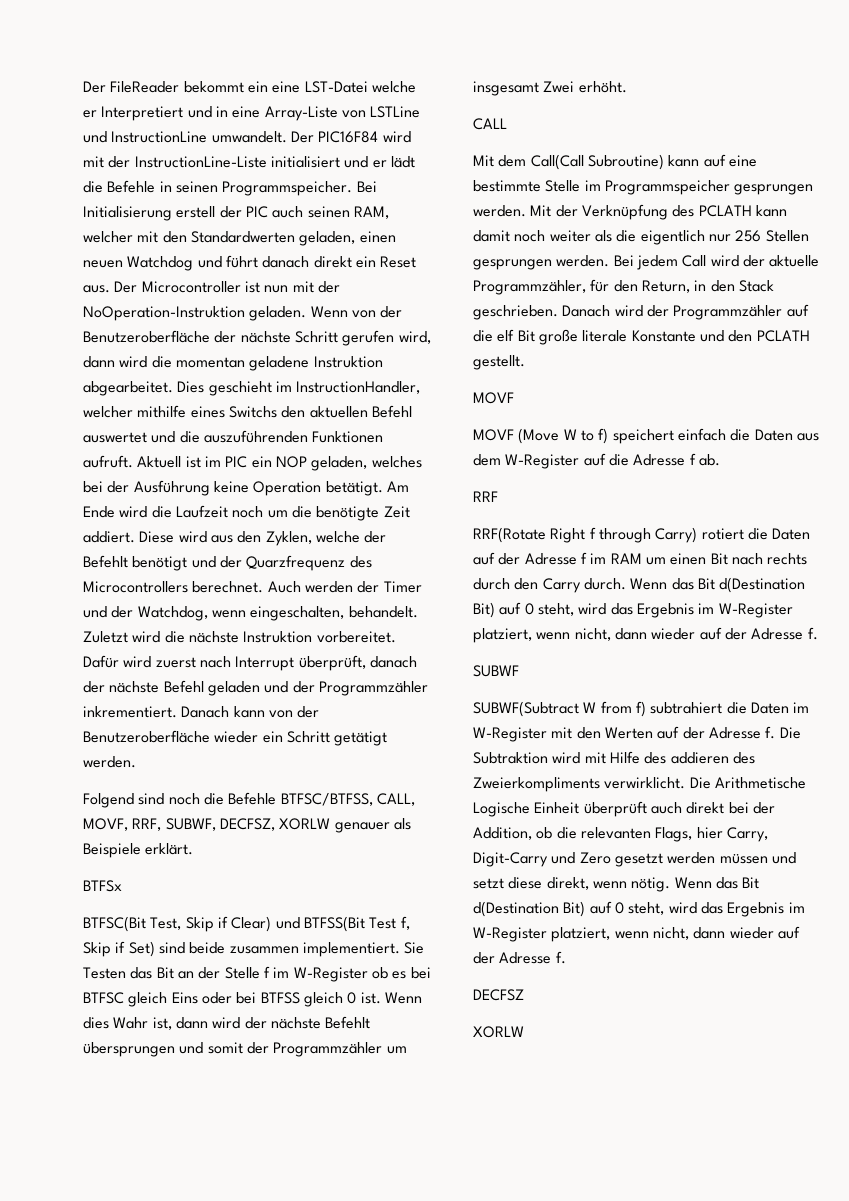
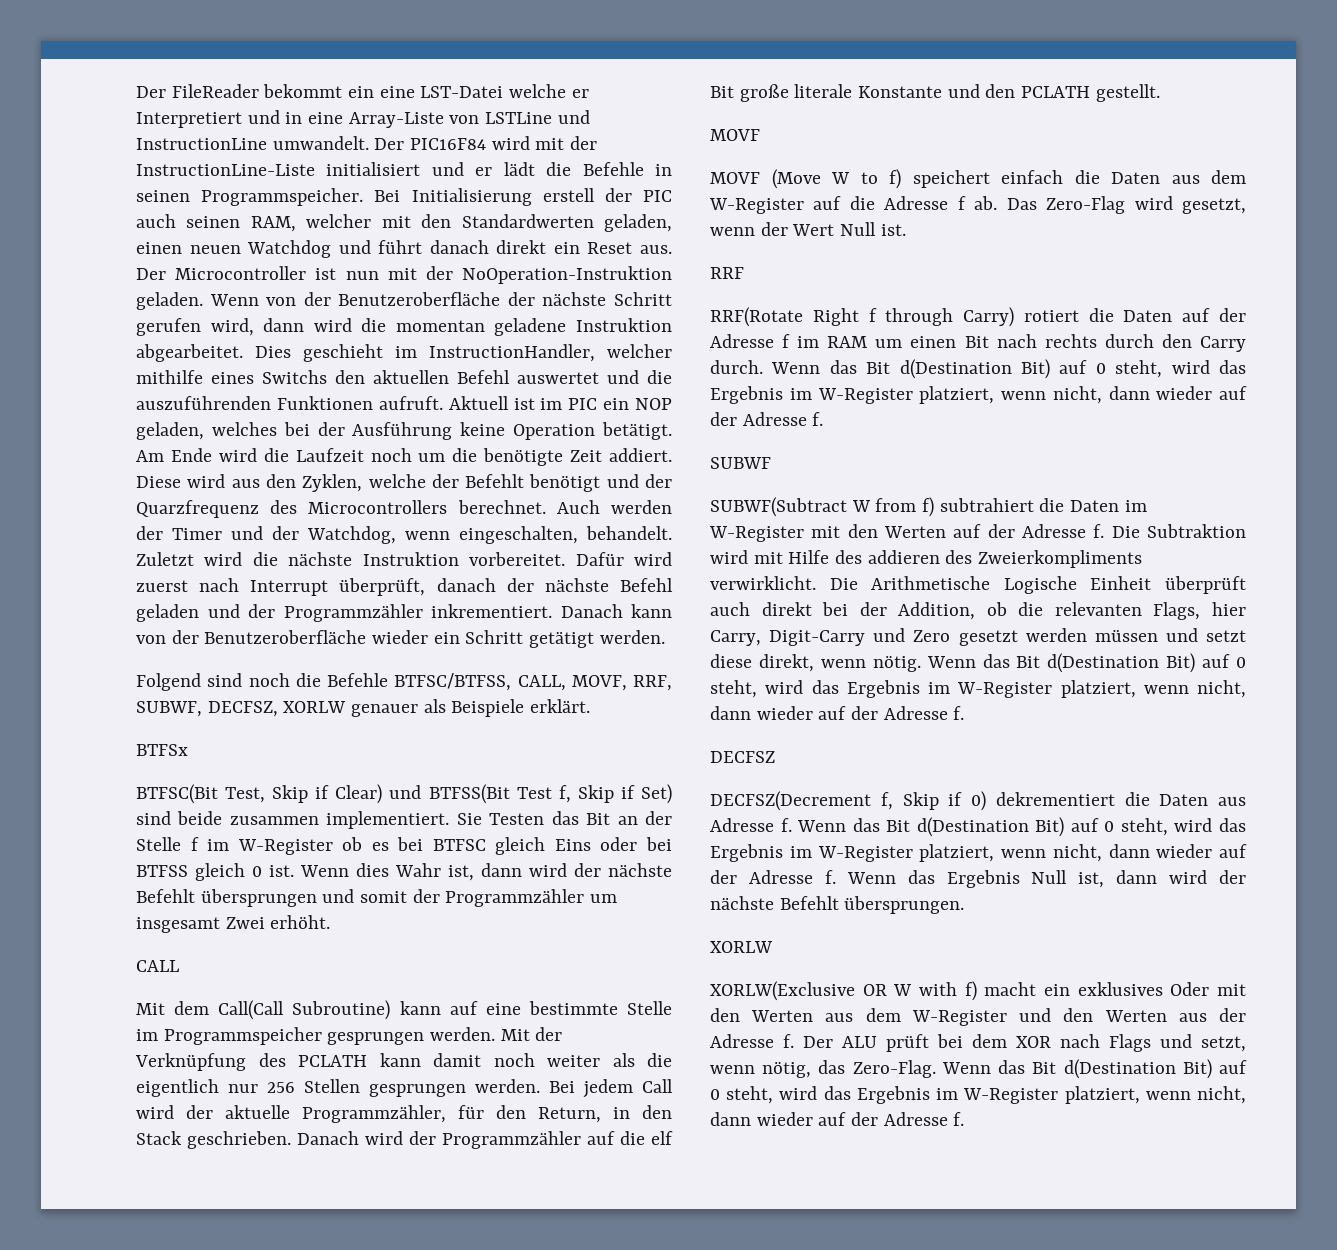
+ Das Zero-Flag wird gesetzt, wenn der Wert Null ist.
  DECFSZ
+ DECFSZ(Decrement f, Skip if 0) dekrementiert die Daten aus Adresse f. Wenn das Bit d(Destination Bit) auf 0 steht, wird das Ergebnis im W-Register platziert, wenn nicht, dann wieder auf der Adresse f. Wenn das Ergebnis Null ist, dann wird der nächste Befehlt übersprungen.
  XORLW
+ XORLW(Exclusive OR W with f) macht ein exklusives Oder mit den Werten aus dem W-Register und den Werten aus der Adresse f. Der ALU prüft bei dem XOR nach Flags und setzt, wenn nötig, das Zero-Flag. Wenn das Bit d(Destination Bit) auf 0 steht, wird das Ergebnis im W-Register platziert, wenn nicht, dann wieder auf der Adresse f.

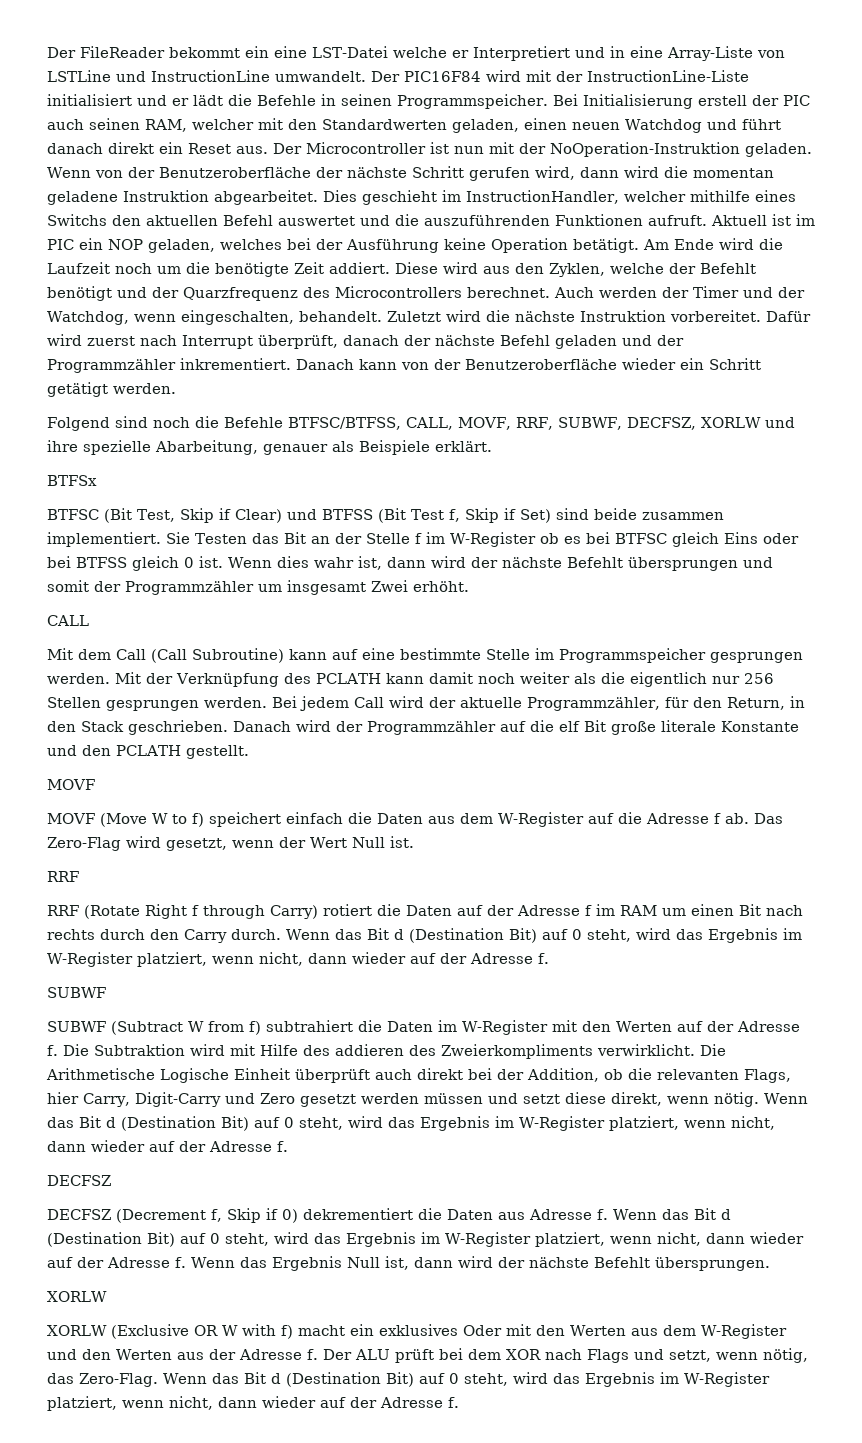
- Folgend sind noch die Befehle BTFSC/BTFSS, CALL, MOVF, RRF, SUBWF, DECFSZ, XORLW genauer als Beispiele erklärt.
+ Folgend sind noch die Befehle BTFSC/BTFSS, CALL, MOVF, RRF, SUBWF, DECFSZ, XORLW und ihre spezielle Abarbeitung, genauer als Beispiele erklärt.
- BTFSC(Bit Test, Skip if Clear) und BTFSS(Bit Test f, Skip if Set) sind beide zusammen implementiert.
+ BTFSC (Bit Test, Skip if Clear) und BTFSS (Bit Test f, Skip if Set) sind beide zusammen implementiert.
- Wenn dies Wahr ist, dann wird der nächste Befehlt übersprungen und somit der Programmzähler um insgesamt Zwei erhöht.
+ Wenn dies wahr ist, dann wird der nächste Befehlt übersprungen und somit der Programmzähler um insgesamt Zwei erhöht.
- Mit dem Call(Call Subroutine) kann auf eine bestimmte Stelle im Programmspeicher gesprungen werden.
+ Mit dem Call (Call Subroutine) kann auf eine bestimmte Stelle im Programmspeicher gesprungen werden.
- RRF(Rotate Right f through Carry) rotiert die Daten auf der Adresse f im RAM um einen Bit nach rechts durch den Carry durch. Wenn das Bit d(Destination Bit) auf 0 steht, wird das Ergebnis im W-Register platziert, wenn nicht, dann wieder auf der Adresse f.
+ RRF (Rotate Right f through Carry) rotiert die Daten auf der Adresse f im RAM um einen Bit nach rechts durch den Carry durch. Wenn das Bit d (Destination Bit) auf 0 steht, wird das Ergebnis im W-Register platziert, wenn nicht, dann wieder auf der Adresse f.
- SUBWF(Subtract W from f) subtrahiert die Daten im W-Register mit den Werten auf der Adresse f.
+ SUBWF (Subtract W from f) subtrahiert die Daten im W-Register mit den Werten auf der Adresse f.
- Die Arithmetische Logische Einheit überprüft auch direkt bei der Addition, ob die relevanten Flags, hier Carry, Digit-Carry und Zero gesetzt werden müssen und setzt diese direkt, wenn nötig. Wenn das Bit d(Destination Bit) auf 0 steht, wird das Ergebnis im W-Register platziert, wenn nicht, dann wieder auf der Adresse f.
+ Die Arithmetische Logische Einheit überprüft auch direkt bei der Addition, ob die relevanten Flags, hier Carry, Digit-Carry und Zero gesetzt werden müssen und setzt diese direkt, wenn nötig. Wenn das Bit d (Destination Bit) auf 0 steht, wird das Ergebnis im W-Register platziert, wenn nicht, dann wieder auf der Adresse f.
- DECFSZ(Decrement f, Skip if 0) dekrementiert die Daten aus Adresse f. Wenn das Bit d(Destination Bit) auf 0 steht, wird das Ergebnis im W-Register platziert, wenn nicht, dann wieder auf der Adresse f.
+ DECFSZ (Decrement f, Skip if 0) dekrementiert die Daten aus Adresse f. Wenn das Bit d (Destination Bit) auf 0 steht, wird das Ergebnis im W-Register platziert, wenn nicht, dann wieder auf der Adresse f.
- XORLW(Exclusive OR W with f) macht ein exklusives Oder mit den Werten aus dem W-Register und den Werten aus der Adresse f.
+ XORLW (Exclusive OR W with f) macht ein exklusives Oder mit den Werten aus dem W-Register und den Werten aus der Adresse f.
- Der ALU prüft bei dem XOR nach Flags und setzt, wenn nötig, das Zero-Flag. Wenn das Bit d(Destination Bit) auf 0 steht, wird das Ergebnis im W-Register platziert, wenn nicht, dann wieder auf der Adresse f.
+ Der ALU prüft bei dem XOR nach Flags und setzt, wenn nötig, das Zero-Flag. Wenn das Bit d (Destination Bit) auf 0 steht, wird das Ergebnis im W-Register platziert, wenn nicht, dann wieder auf der Adresse f.

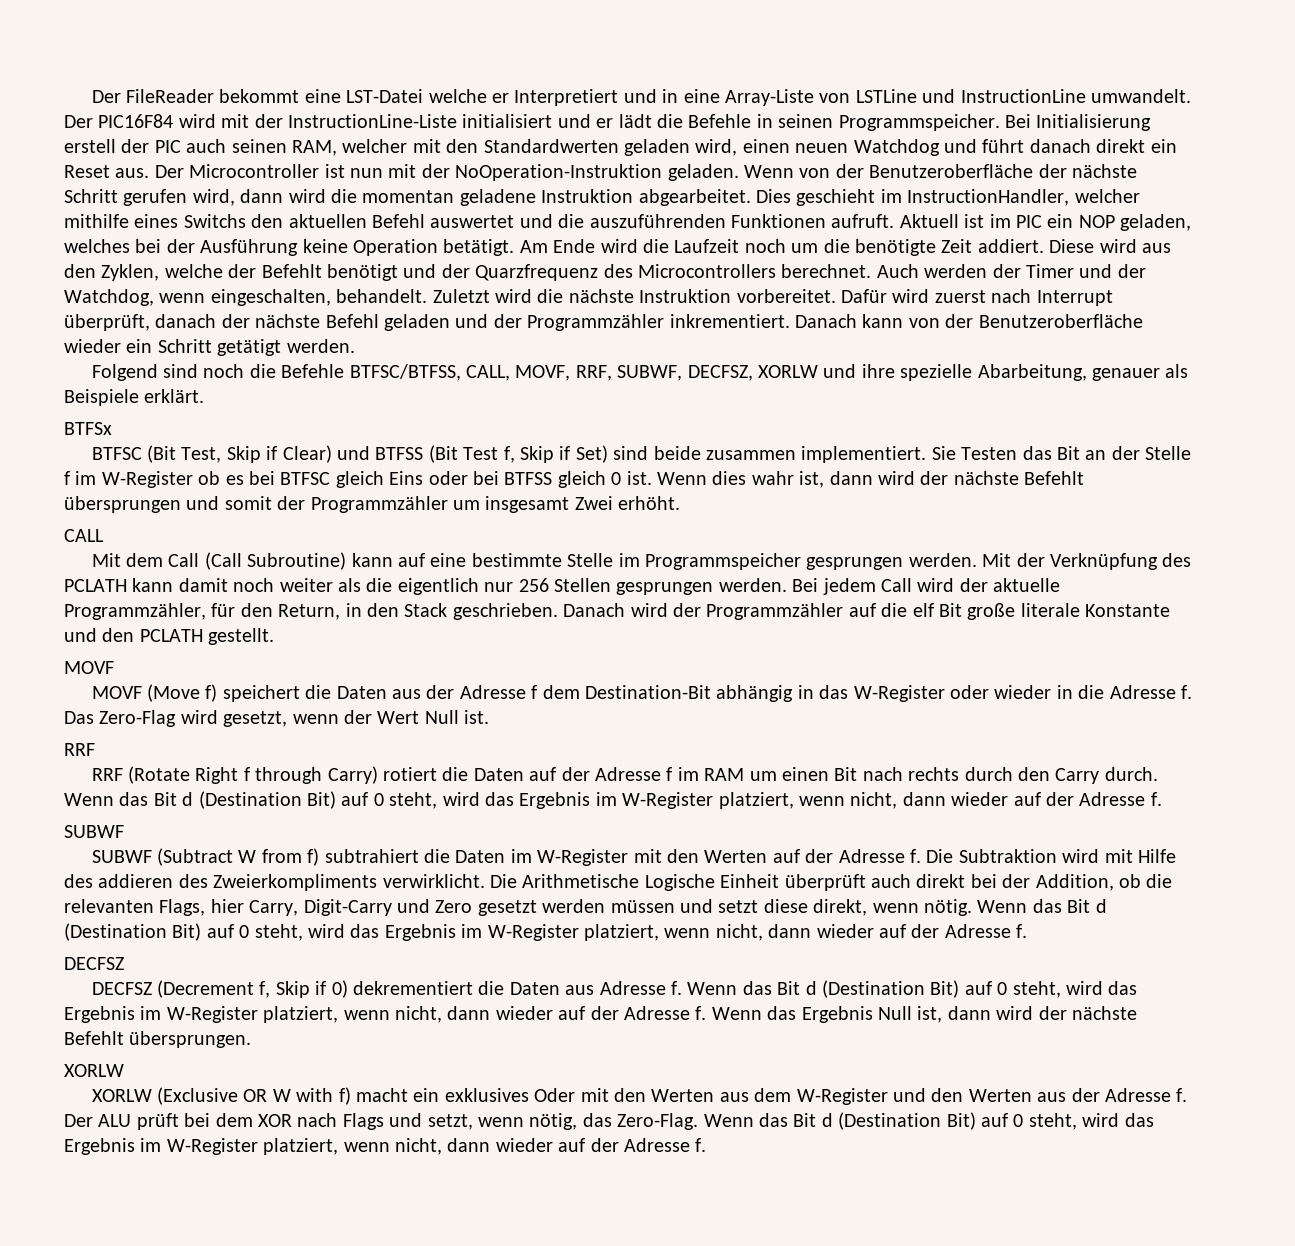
- Der FileReader bekommt ein eine LST-Datei welche er Interpretiert und in eine Array-Liste von LSTLine und InstructionLine umwandelt.
+ Der FileReader bekommt eine LST-Datei welche er Interpretiert und in eine Array-Liste von LSTLine und InstructionLine umwandelt.
- Bei Initialisierung erstell der PIC auch seinen RAM, welcher mit den Standardwerten geladen, einen neuen Watchdog und führt danach direkt ein Reset aus.
+ Bei Initialisierung erstell der PIC auch seinen RAM, welcher mit den Standardwerten geladen wird, einen neuen Watchdog und führt danach direkt ein Reset aus.
- MOVF (Move W to f) speichert einfach die Daten aus dem W-Register auf die Adresse f ab.
+ MOVF (Move f) speichert die Daten aus der Adresse f dem Destination-Bit abhängig in das W-Register oder wieder in die Adresse f.

